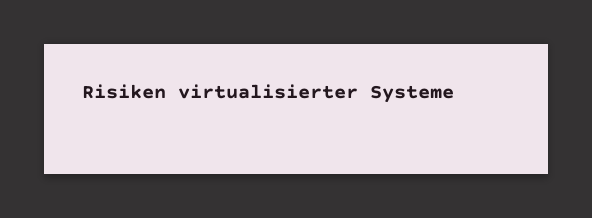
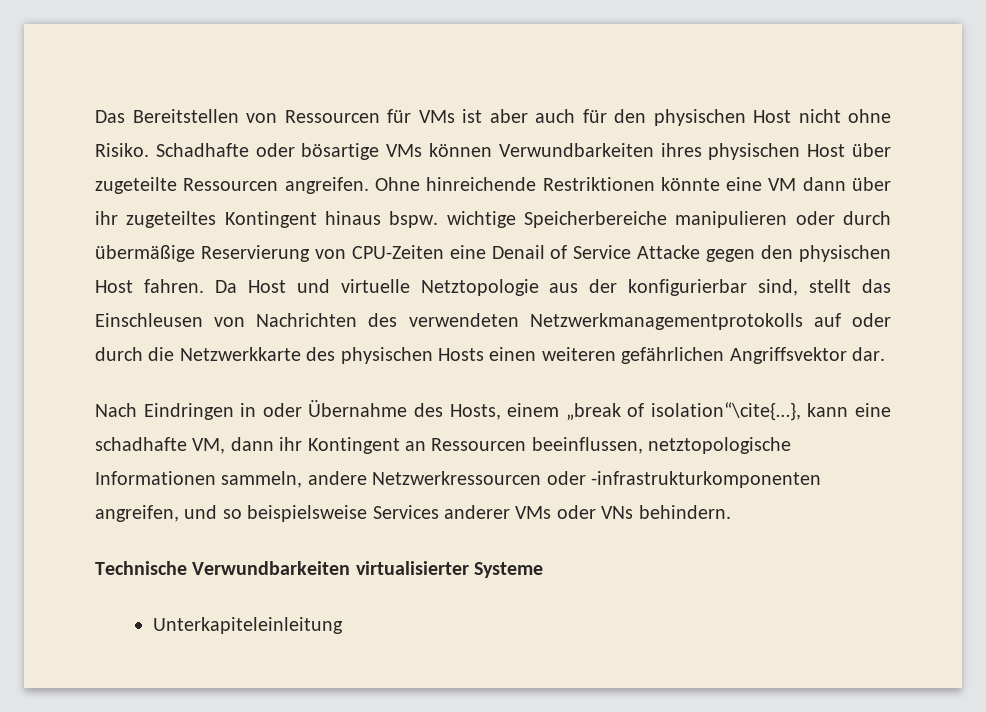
- Risiken virtualisierter Systeme
+ Das Bereitstellen von Ressourcen für VMs ist aber auch für den physischen Host nicht ohne Risiko. Schadhafte oder bösartige VMs können Verwundbarkeiten ihres physischen Host über zugeteilte Ressourcen angreifen. Ohne hinreichende Restriktionen könnte eine VM dann über ihr zugeteiltes Kontingent hinaus bspw. wichtige Speicherbereiche manipulieren oder durch übermäßige Reservierung von CPU-Zeiten eine Denail of Service Attacke gegen den physischen Host fahren. Da Host und virtuelle Netztopologie aus der konfigurierbar sind, stellt das Einschleusen von Nachrichten des verwendeten Netzwerkmanagementprotokolls auf oder durch die Netzwerkkarte des physischen Hosts einen weiteren gefährlichen Angriffsvektor dar.
+ Nach Eindringen in oder Übernahme des Hosts, einem „break of isolation“\cite{…}, kann eine schadhafte VM, dann ihr Kontingent an Ressourcen beeinflussen, netztopologische Informationen sammeln, andere Netzwerkressourcen oder -infrastrukturkomponenten angreifen, und so beispielsweise Services anderer VMs oder VNs behindern.
+ Technische Verwundbarkeiten virtualisierter Systeme
+ Unterkapiteleinleitung

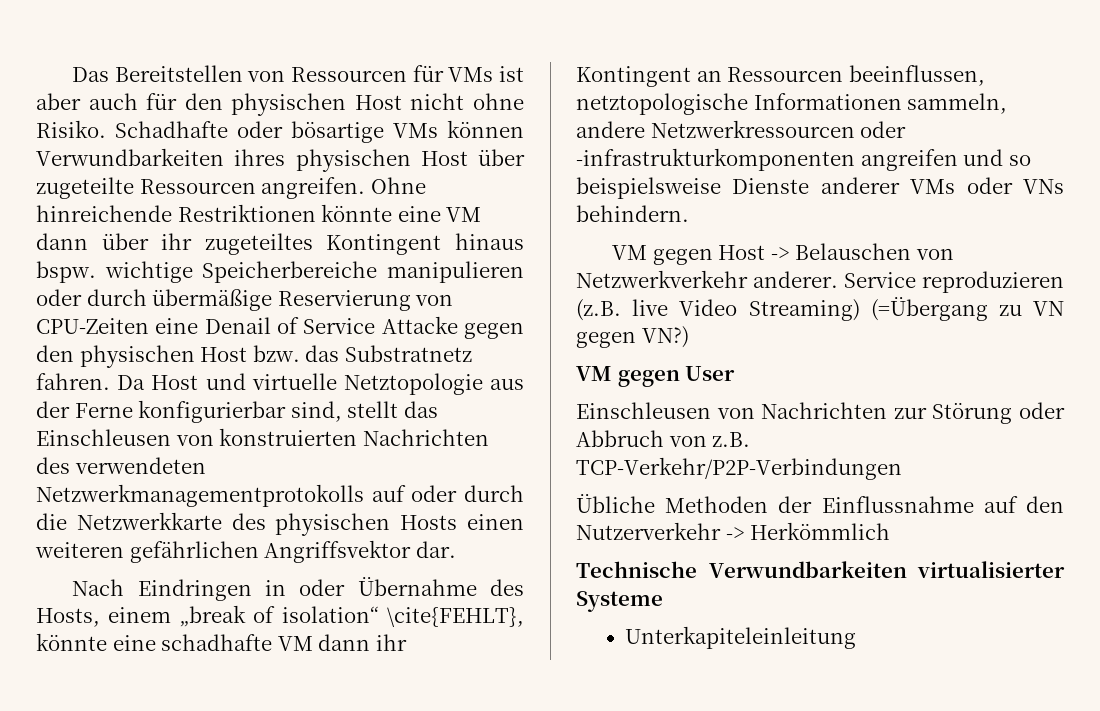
- Ohne hinreichende Restriktionen könnte eine VM dann über ihr zugeteiltes Kontingent hinaus bspw. wichtige Speicherbereiche manipulieren oder durch übermäßige Reservierung von CPU-Zeiten eine Denail of Service Attacke gegen den physischen Host fahren.
+ Ohne hinreichende Restriktionen könnte eine VM dann über ihr zugeteiltes Kontingent hinaus bspw. wichtige Speicherbereiche manipulieren oder durch übermäßige Reservierung von CPU-Zeiten eine Denail of Service Attacke gegen den physischen Host bzw. das Substratnetz fahren.
- Da Host und virtuelle Netztopologie aus der konfigurierbar sind, stellt das Einschleusen von Nachrichten des verwendeten Netzwerkmanagementprotokolls auf oder durch die Netzwerkkarte des physischen Hosts einen weiteren gefährlichen Angriffsvektor dar.
+ Da Host und virtuelle Netztopologie aus der Ferne konfigurierbar sind, stellt das Einschleusen von konstruierten Nachrichten des verwendeten Netzwerkmanagementprotokolls auf oder durch die Netzwerkkarte des physischen Hosts einen weiteren gefährlichen Angriffsvektor dar.
- Nach Eindringen in oder Übernahme des Hosts, einem „break of isolation“\cite{…}, kann eine schadhafte VM, dann ihr Kontingent an Ressourcen beeinflussen, netztopologische Informationen sammeln, andere Netzwerkressourcen oder -infrastrukturkomponenten angreifen, und so beispielsweise Services anderer VMs oder VNs behindern.
+ Nach Eindringen in oder Übernahme des Hosts, einem „break of isolation“ \cite{FEHLT}, könnte eine schadhafte VM dann ihr Kontingent an Ressourcen beeinflussen, netztopologische Informationen sammeln, andere Netzwerkressourcen oder -infrastrukturkomponenten angreifen und so beispielsweise Dienste anderer VMs oder VNs behindern.
+ VM gegen Host -> Belauschen von Netzwerkverkehr anderer. Service reproduzieren (z.B. live Video Streaming) (=Übergang zu VN gegen VN?)
+ VM gegen User
+ Einschleusen von Nachrichten zur Störung oder Abbruch von z.B. TCP-Verkehr/P2P-Verbindungen
+ Übliche Methoden der Einflussnahme auf den Nutzerverkehr -> Herkömmlich

